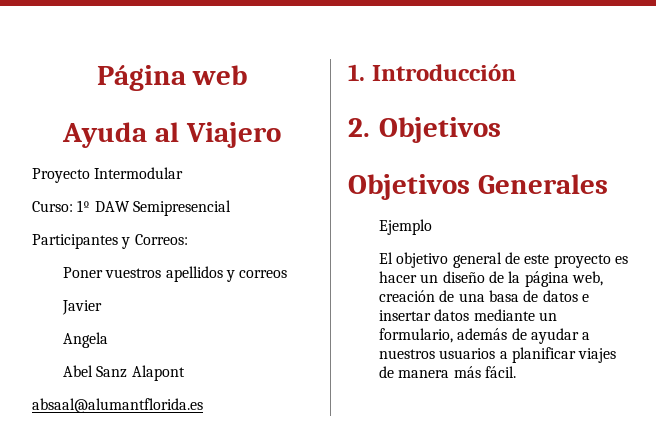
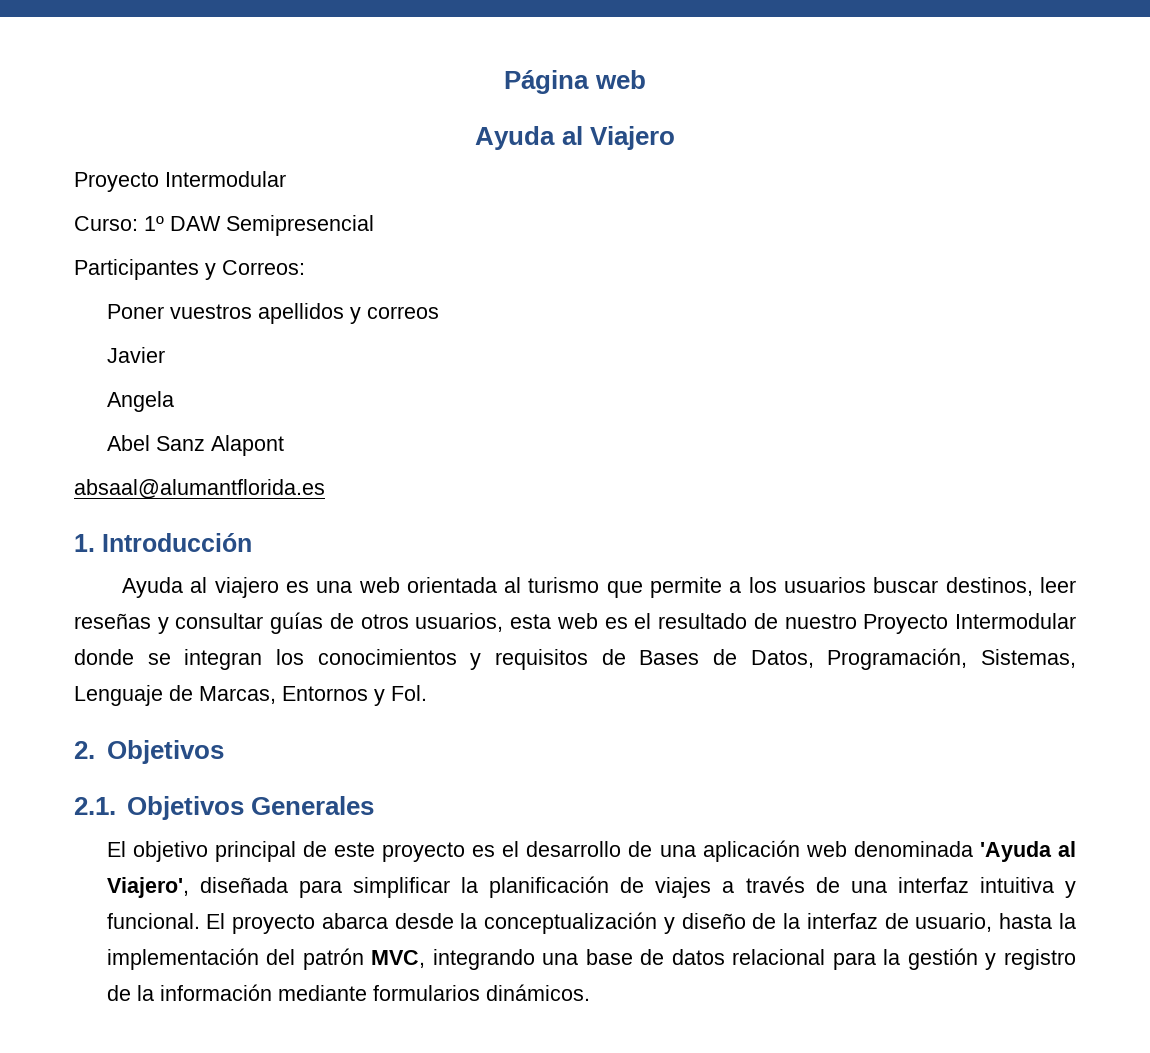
+ Ayuda al viajero es una web orientada al turismo que permite a los usuarios buscar destinos, leer reseñas y consultar guías de otros usuarios, esta web es el resultado de nuestro Proyecto Intermodular donde se integran los conocimientos y requisitos de Bases de Datos, Programación, Sistemas, Lenguaje de Marcas, Entornos y Fol.
- Objetivos Generales
+ 2.1. Objetivos Generales
- Ejemplo
- El objetivo general de este proyecto es hacer un diseño de la página web, creación de una basa de datos e insertar datos mediante un formulario, además de ayudar a nuestros usuarios a planificar viajes de manera más fácil.
+ El objetivo principal de este proyecto es el desarrollo de una aplicación web denominada 'Ayuda al Viajero', diseñada para simplificar la planificación de viajes a través de una interfaz intuitiva y funcional. El proyecto abarca desde la conceptualización y diseño de la interfaz de usuario, hasta la implementación del patrón MVC, integrando una base de datos relacional para la gestión y registro de la información mediante formularios dinámicos.

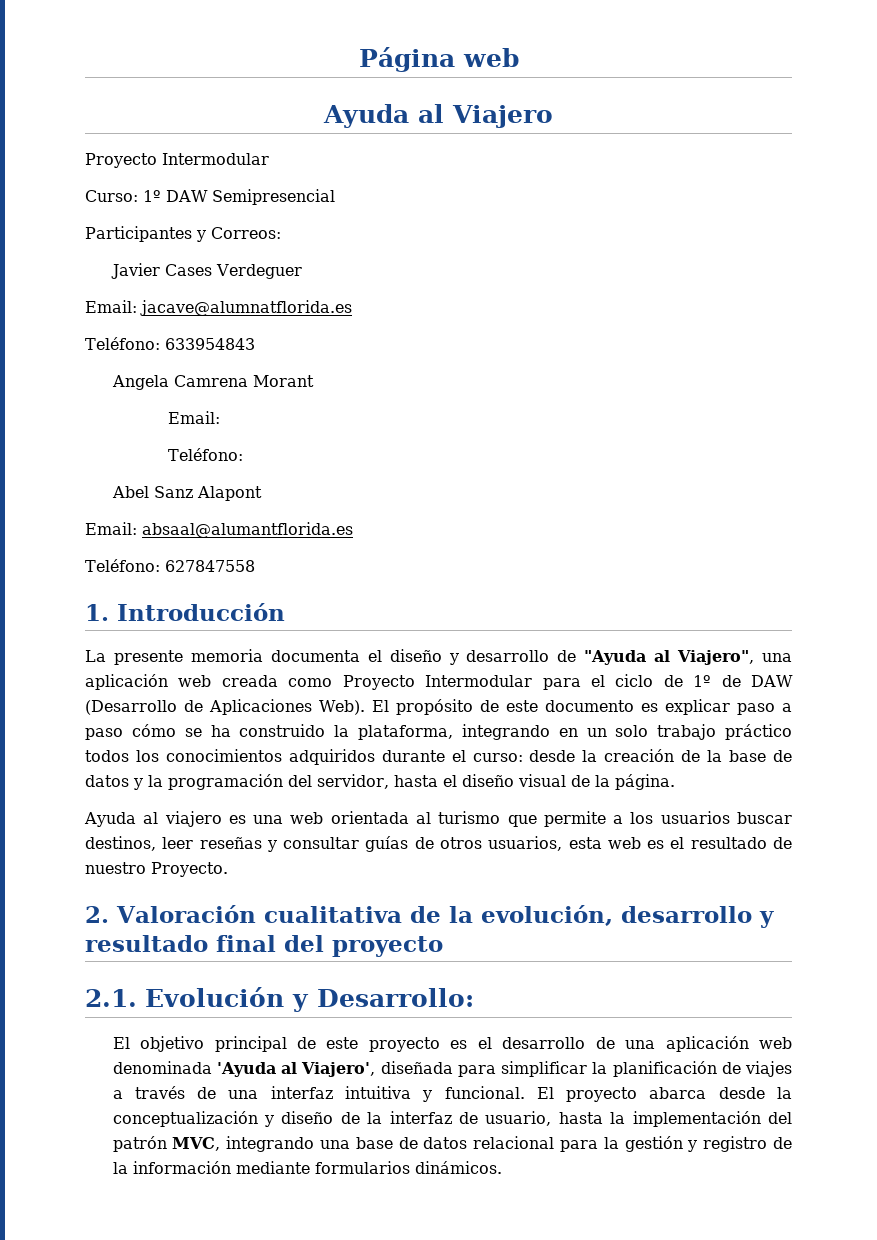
- Poner vuestros apellidos y correos
- Javier
- Angela
+ Javier Cases Verdeguer
+ Email: jacave@alumnatflorida.es
+ Teléfono: 633954843
+ Angela Camrena Morant
+ Email:
+ Teléfono:
- absaal@alumantflorida.es
+ Email: absaal@alumantflorida.es
+ Teléfono: 627847558
+ La presente memoria documenta el diseño y desarrollo de "Ayuda al Viajero", una aplicación web creada como Proyecto Intermodular para el ciclo de 1º de DAW (Desarrollo de Aplicaciones Web). El propósito de este documento es explicar paso a paso cómo se ha construido la plataforma, integrando en un solo trabajo práctico todos los conocimientos adquiridos durante el curso: desde la creación de la base de datos y la programación del servidor, hasta el diseño visual de la página.
- Ayuda al viajero es una web orientada al turismo que permite a los usuarios buscar destinos, leer reseñas y consultar guías de otros usuarios, esta web es el resultado de nuestro Proyecto Intermodular donde se integran los conocimientos y requisitos de Bases de Datos, Programación, Sistemas, Lenguaje de Marcas, Entornos y Fol.
- 2. Objetivos
- 2.1. Objetivos Generales
+ Ayuda al viajero es una web orientada al turismo que permite a los usuarios buscar destinos, leer reseñas y consultar guías de otros usuarios, esta web es el resultado de nuestro Proyecto.
+ 2. Valoración cualitativa de la evolución, desarrollo y resultado final del proyecto
+ 2.1. Evolución y Desarrollo:

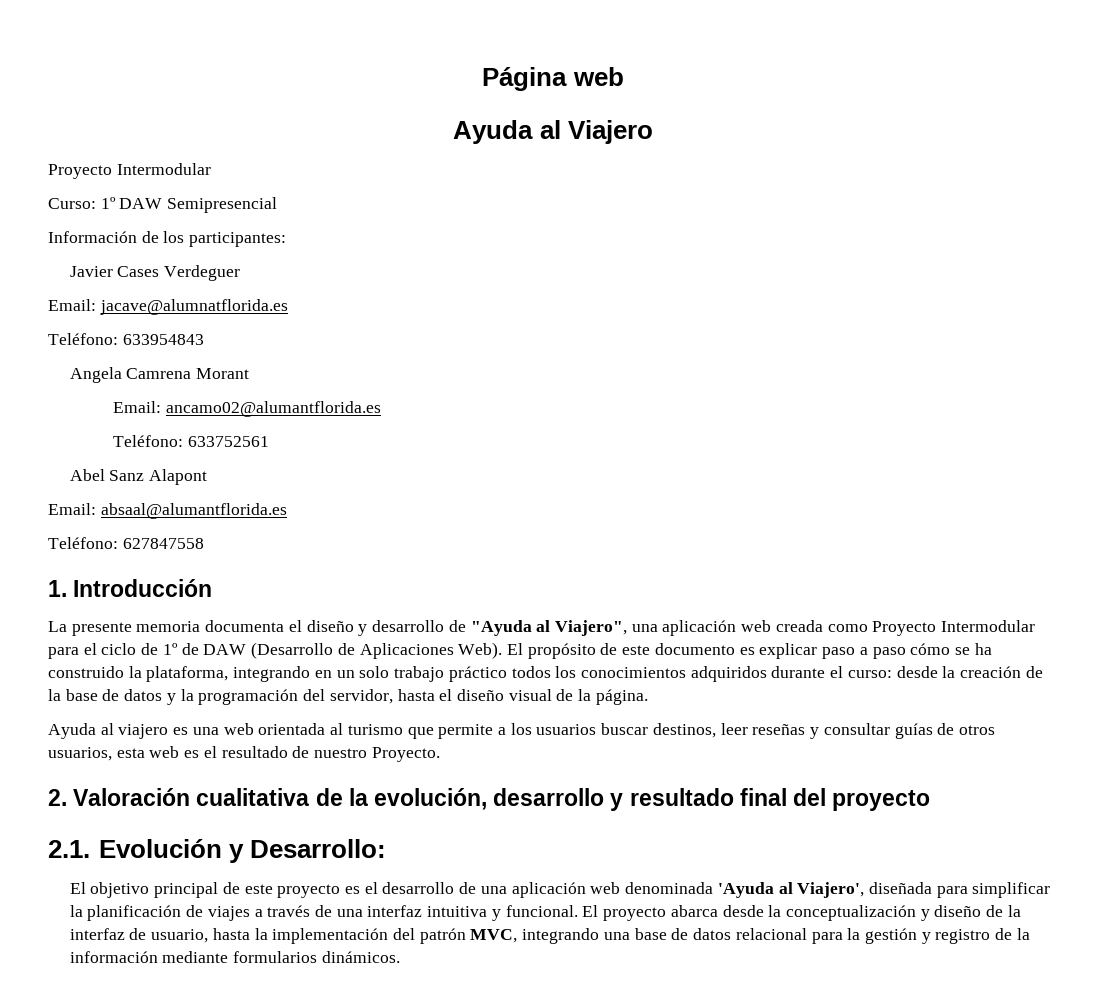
- Participantes y Correos:
+ Información de los participantes:
  Angela Camrena Morant
- Email:
- Teléfono:
+ Email: ancamo02@alumantflorida.es
+ Teléfono: 633752561

